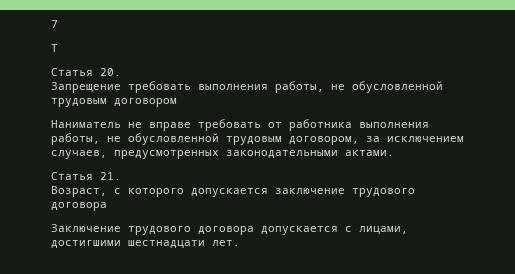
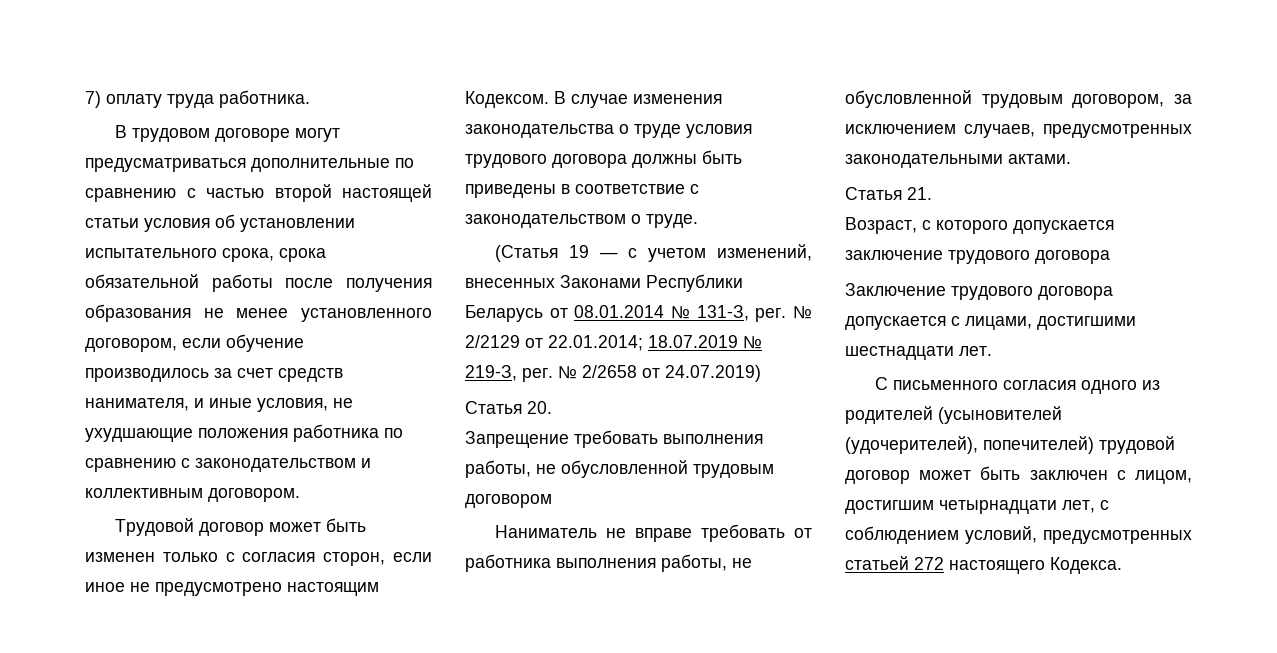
- 7
- Т
+ 7) оплату труда работника.
+ В трудовом договоре могут предусматриваться дополнительные по сравнению с частью второй настоящей статьи условия об установлении испытательного срока, срока обязательной работы после получения образования не менее установленного договором, если обучение производилось за счет средств нанимателя, и иные условия, не ухудшающие положения работника по сравнению с законодательством и коллективным договором.
+ Трудовой договор может быть изменен только с согласия сторон, если иное не предусмотрено настоящим Кодексом. В случае изменения законодательства о труде условия трудового договора должны быть приведены в соответствие с законодательством о труде.
+ (Статья 19 — с учетом изменений, внесенных Законами Республики Беларусь от 08.01.2014 № 131-З, рег. № 2/2129 от 22.01.2014; 18.07.2019 № 219-З, рег. № 2/2658 от 24.07.2019)
+ С письменного согласия одного из родителей (усыновителей (удочерителей), попечителей) трудовой договор может быть заключен с лицом, достигшим четырнадцати лет, с соблюдением условий, предусмотренных статьей 272 настоящего Кодекса.

